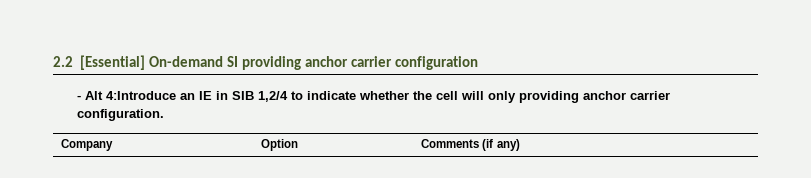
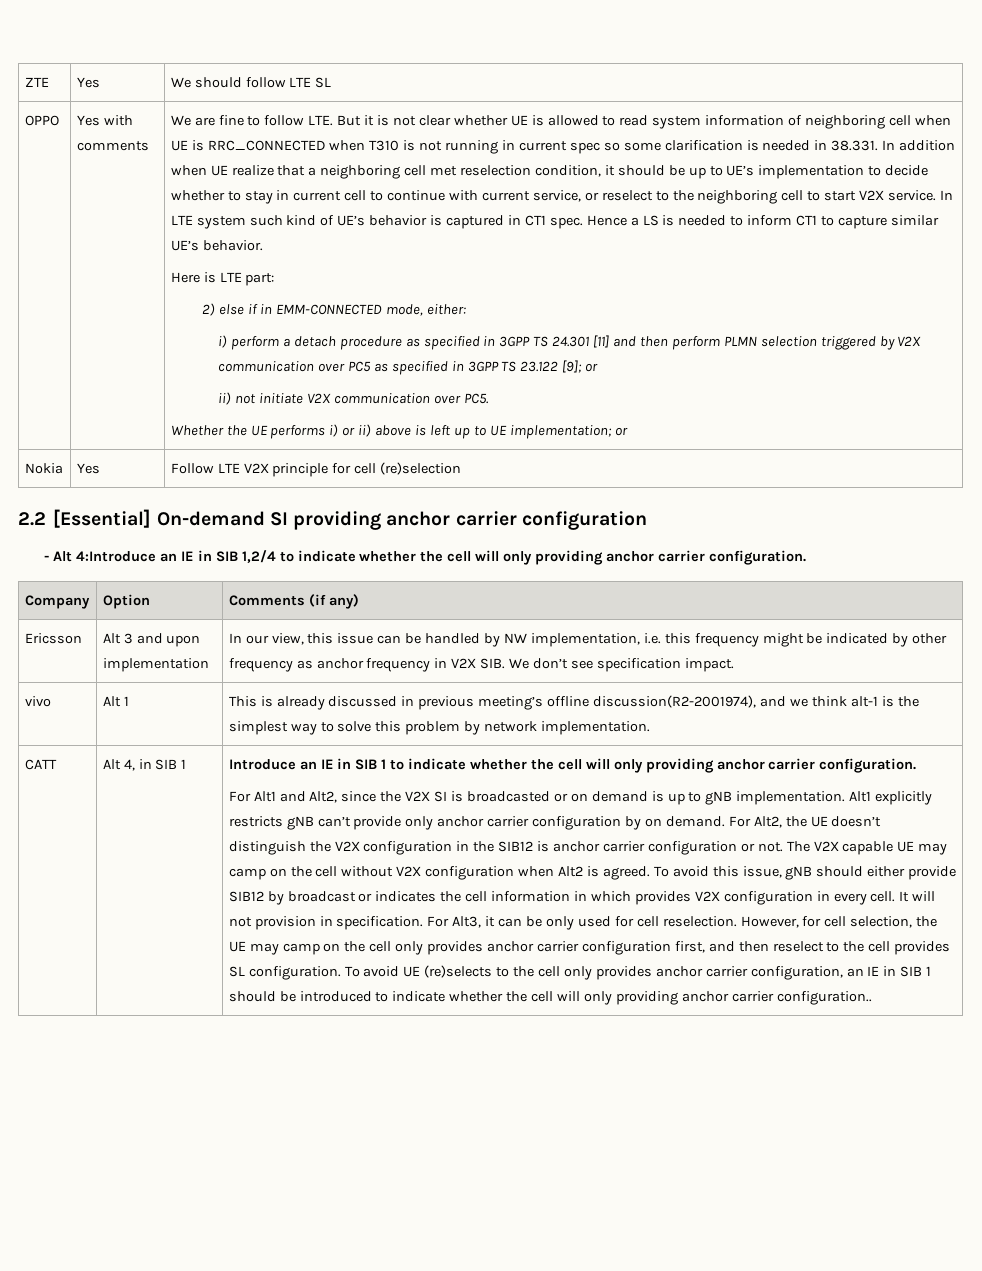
+ ZTE | Yes | We should follow LTE SL
+ OPPO | Yes with comments | We are fine to follow LTE. But it is not clear whether UE is allowed to read system information of neighboring cell when UE is RRC_CONNECTED when T310 is not running in current spec so some clarification is needed in 38.331. In addition when UE realize that a neighboring cell met reselection condition, it should be up to UE’s implementation to decide whether to stay in current cell to continue with current service, or reselect to the neighboring cell to start V2X service. In LTE system such kind of UE’s behavior is captured in CT1 spec. Hence a LS is needed to inform CT1 to capture similar UE’s behavior.
+ Here is LTE part:
+ 2) else if in EMM-CONNECTED mode, either:
+ i) perform a detach procedure as specified in 3GPP TS 24.301 [11] and then perform PLMN selection triggered by V2X communication over PC5 as specified in 3GPP TS 23.122 [9]; or
+ ii) not initiate V2X communication over PC5.
+ Whether the UE performs i) or ii) above is left up to UE implementation; or
+ Nokia | Yes | Follow LTE V2X principle for cell (re)selection
+ Ericsson | Alt 3 and upon implementation | In our view, this issue can be handled by NW implementation, i.e. this frequency might be indicated by other frequency as anchor frequency in V2X SIB. We don’t see specification impact.
+ vivo | Alt 1 | This is already discussed in previous meeting’s offline discussion(R2-2001974), and we think alt-1 is the simplest way to solve this problem by network implementation.
+ CATT | Alt 4, in SIB 1 | Introduce an IE in SIB 1 to indicate whether the cell will only providing anchor carrier configuration.
+ For Alt1 and Alt2, since the V2X SI is broadcasted or on demand is up to gNB implementation. Alt1 explicitly restricts gNB can’t provide only anchor carrier configuration by on demand. For Alt2, the UE doesn’t distinguish the V2X configuration in the SIB12 is anchor carrier configuration or not. The V2X capable UE may camp on the cell without V2X configuration when Alt2 is agreed. To avoid this issue, gNB should either provide SIB12 by broadcast or indicates the cell information in which provides V2X configuration in every cell. It will not provision in specification. For Alt3, it can be only used for cell reselection. However, for cell selection, the UE may camp on the cell only provides anchor carrier configuration first, and then reselect to the cell provides SL configuration. To avoid UE (re)selects to the cell only provides anchor carrier configuration, an IE in SIB 1 should be introduced to indicate whether the cell will only providing anchor carrier configuration..

